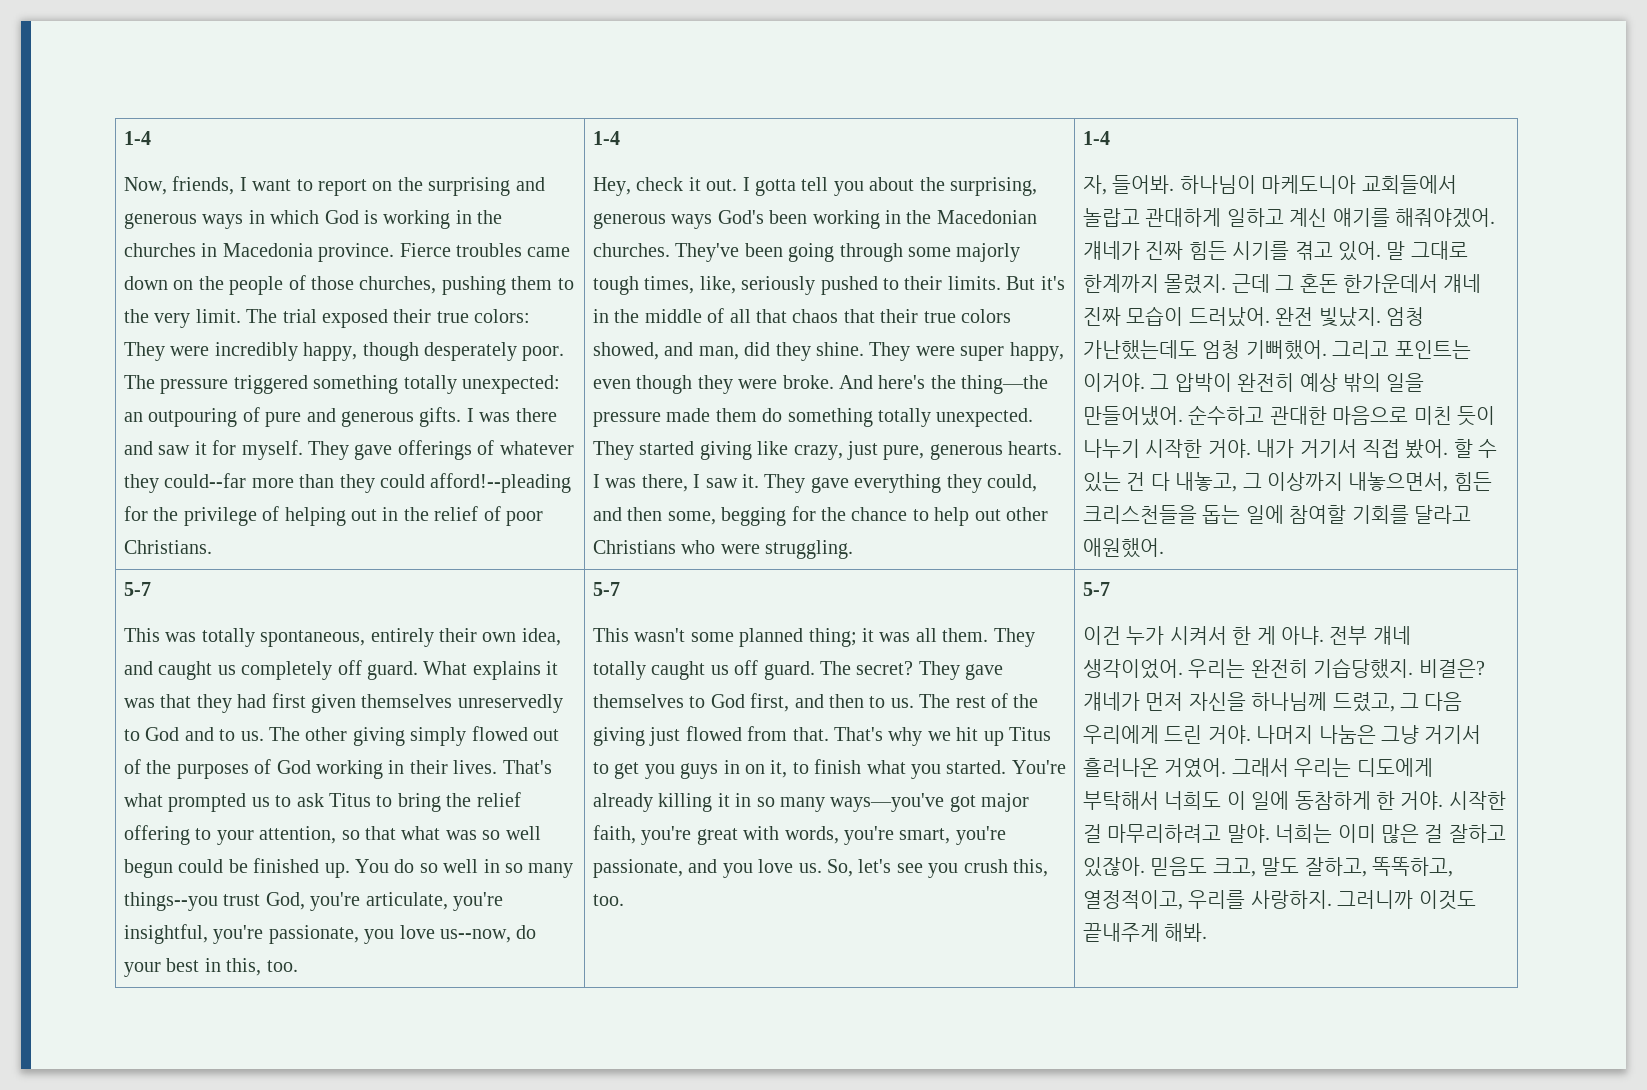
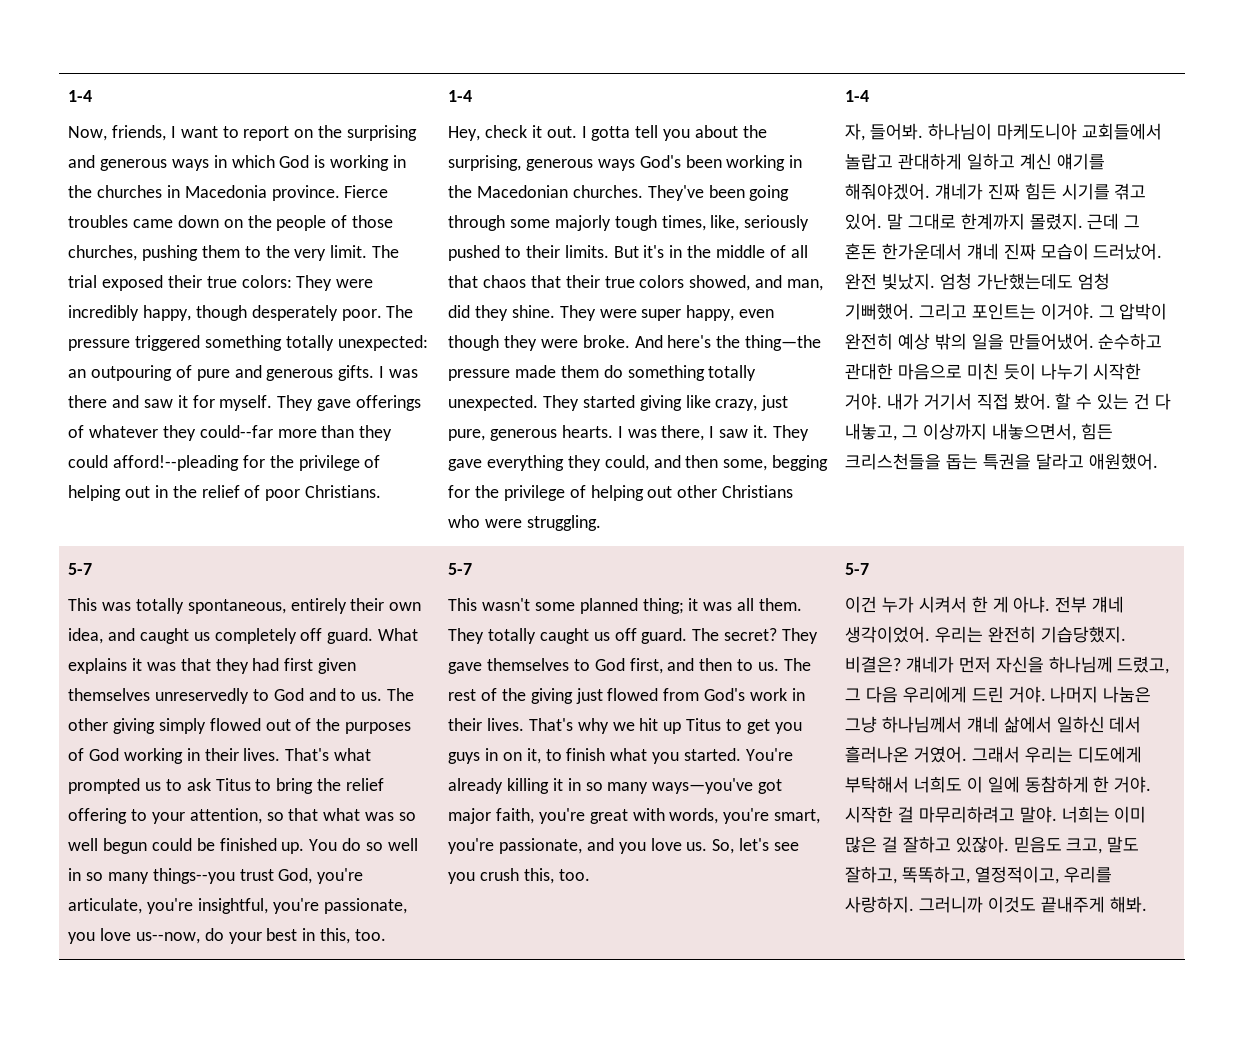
- They gave everything they could, and then some, begging for the chance to help out other Christians who were struggling.
+ They gave everything they could, and then some, begging for the privilege of helping out other Christians who were struggling.
- 할 수 있는 건 다 내놓고, 그 이상까지 내놓으면서, 힘든 크리스천들을 돕는 일에 참여할 기회를 달라고 애원했어.
+ 할 수 있는 건 다 내놓고, 그 이상까지 내놓으면서, 힘든 크리스천들을 돕는 특권을 달라고 애원했어.
- The rest of the giving just flowed from that.
+ The rest of the giving just flowed from God's work in their lives.
- 나머지 나눔은 그냥 거기서 흘러나온 거였어.
+ 나머지 나눔은 그냥 하나님께서 걔네 삶에서 일하신 데서 흘러나온 거였어.

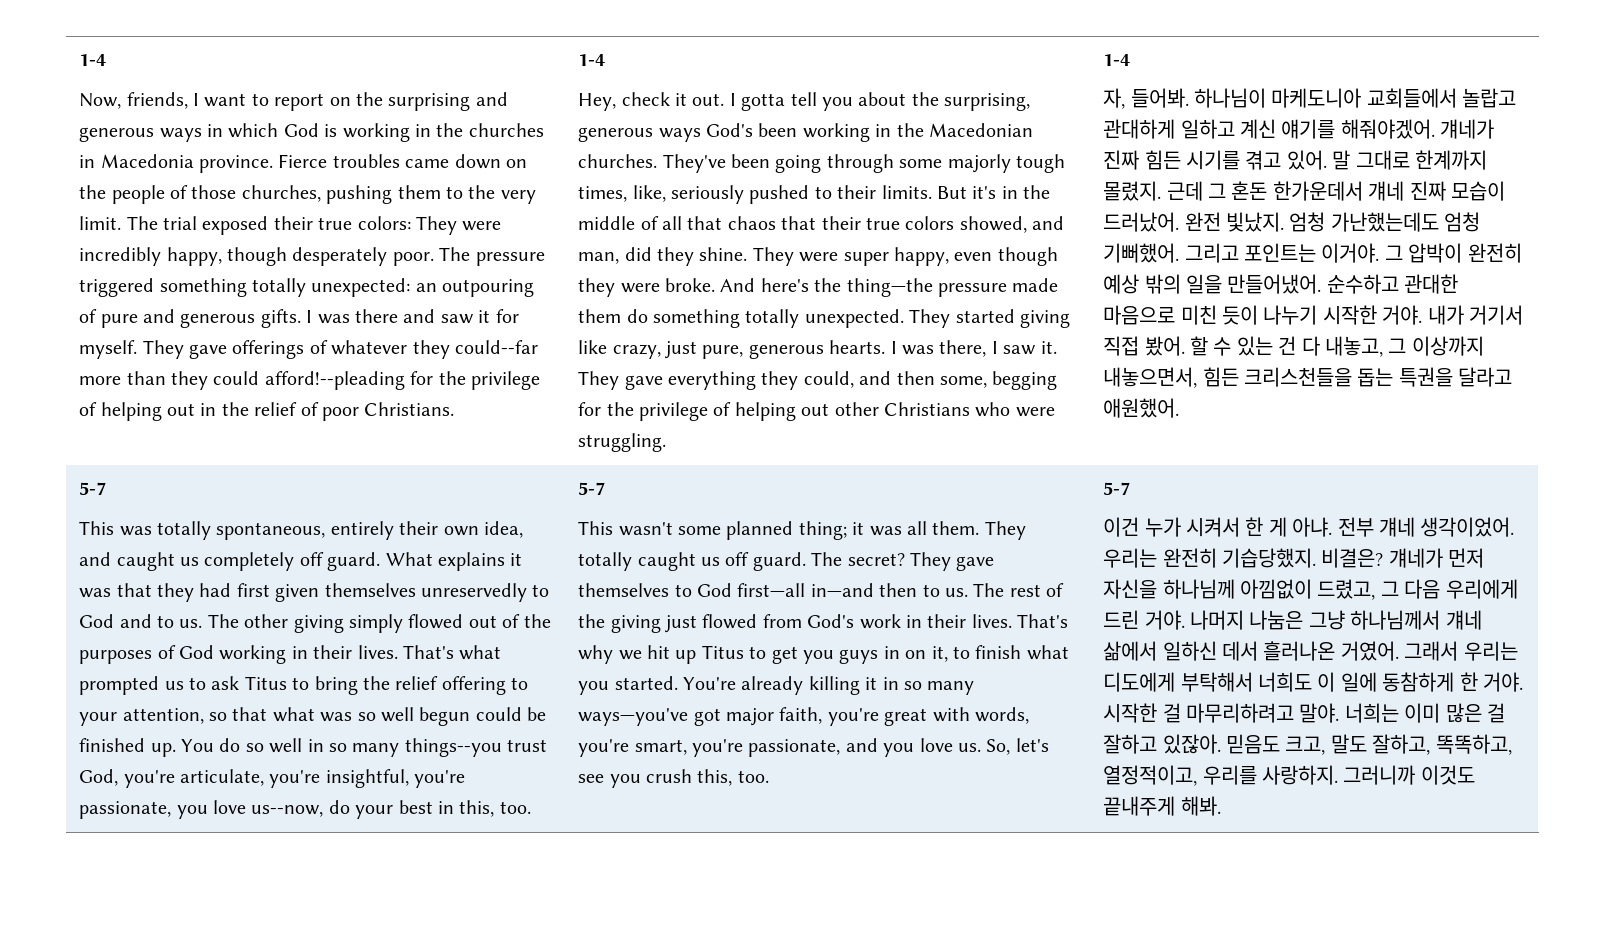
- They gave themselves to God first, and then to us.
+ They gave themselves to God first—all in—and then to us.
- 걔네가 먼저 자신을 하나님께 드렸고, 그 다음 우리에게 드린 거야.
+ 걔네가 먼저 자신을 하나님께 아낌없이 드렸고, 그 다음 우리에게 드린 거야.

